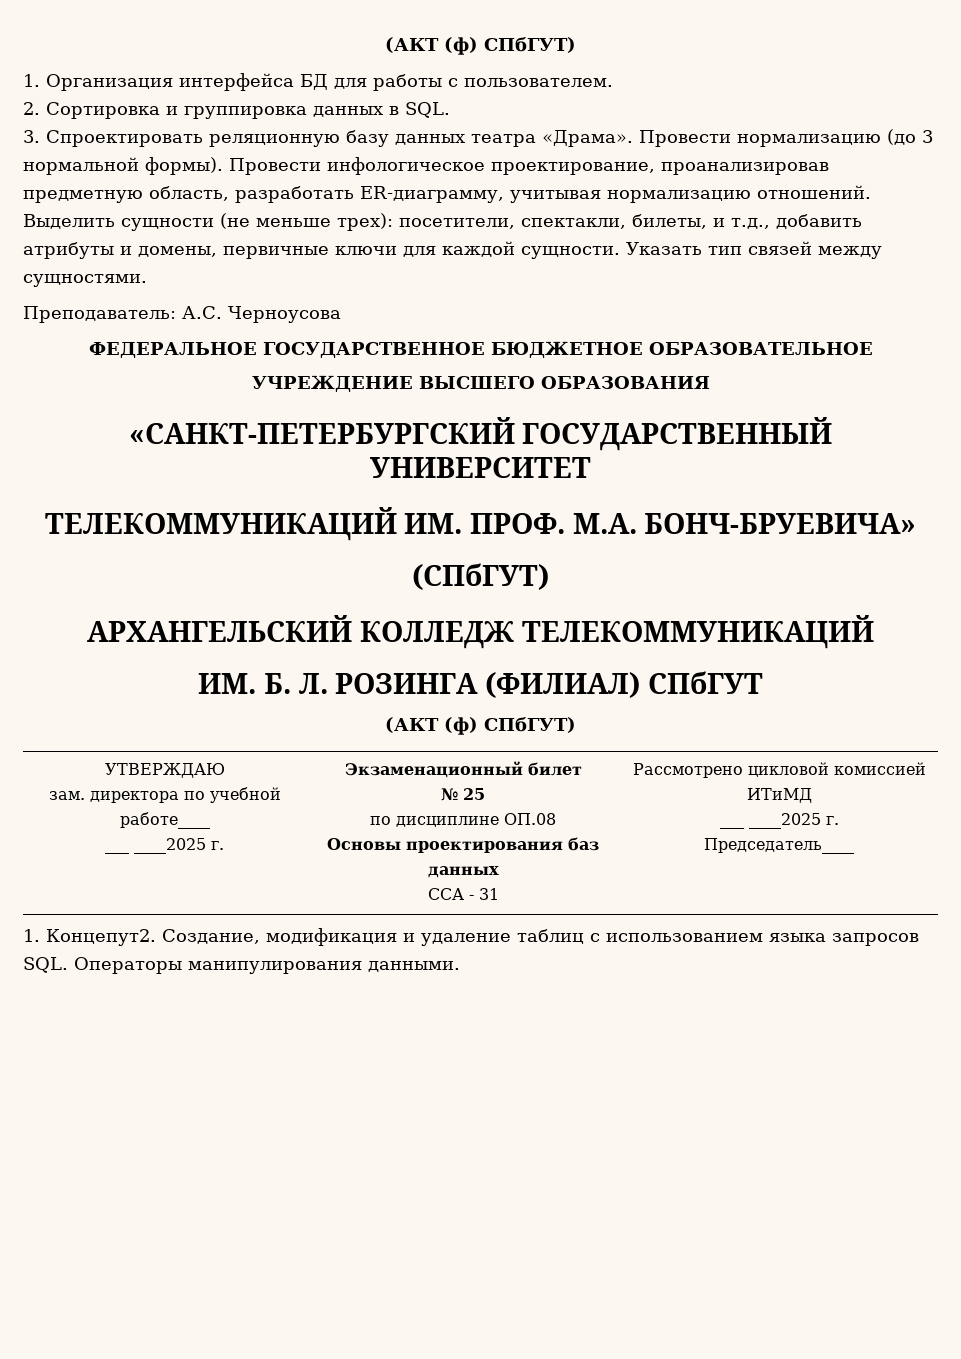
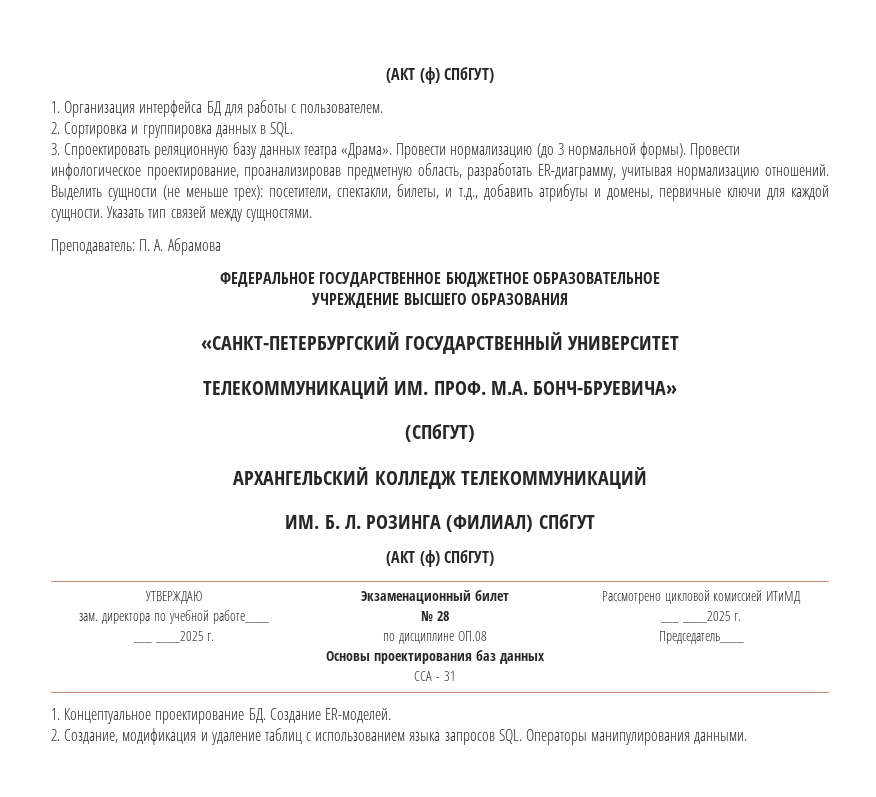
- Преподаватель: А.С. Черноусова
+ Преподаватель: П. А. Абрамова
  УТВЕРЖДАЮ
  зам. директора по учебной работе____
  ___ ____2025 г. | Экзаменационный билет
- № 25
+ № 28
- 1. Концепут2. Создание, модификация и удаление таблиц с использованием языка запросов SQL. Операторы манипулирования данными.
+ 1. Концептуальное проектирование БД. Создание ER-моделей.
+ 2. Создание, модификация и удаление таблиц с использованием языка запросов SQL. Операторы манипулирования данными.

